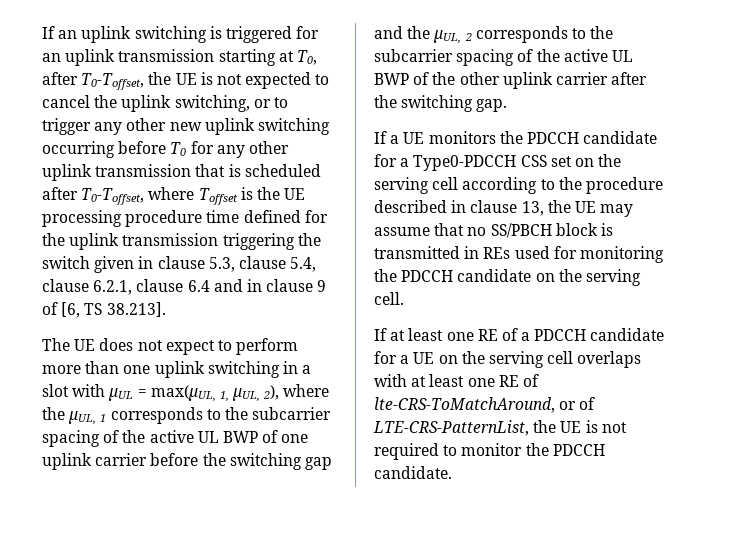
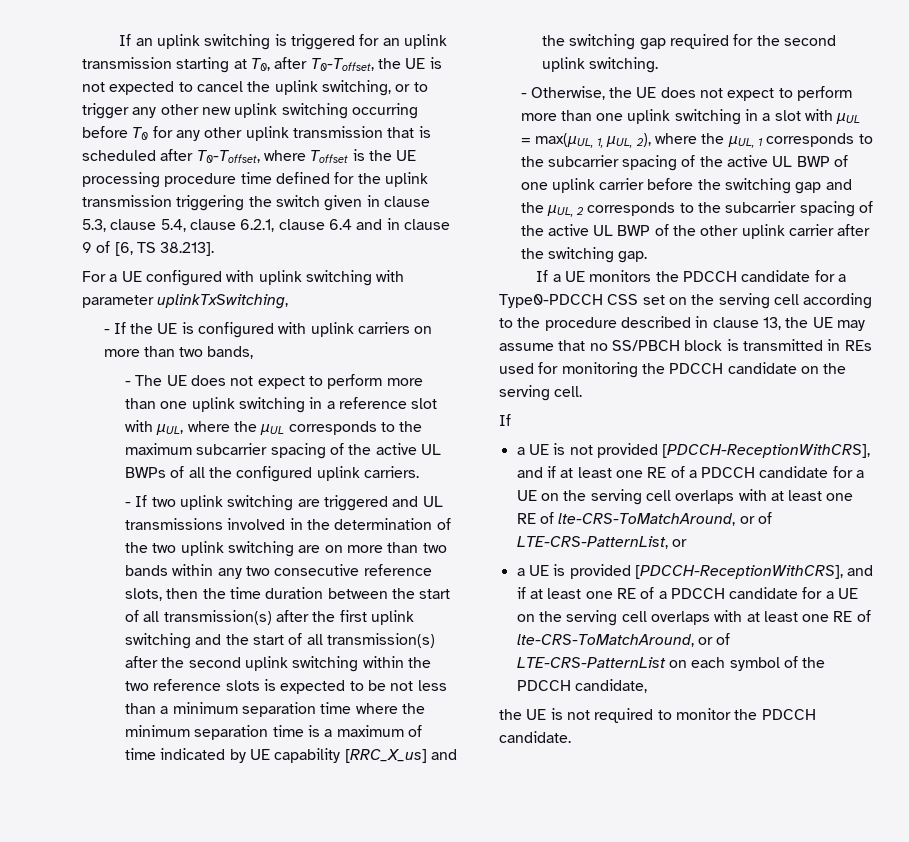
- The UE does not expect to perform more than one uplink switching in a slot with µUL = max(µUL, 1, µUL, 2), where the µUL, 1 corresponds to the subcarrier spacing of the active UL BWP of one uplink carrier before the switching gap and the µUL, 2 corresponds to the subcarrier spacing of the active UL BWP of the other uplink carrier after the switching gap.
+ For a UE configured with uplink switching with parameter uplinkTxSwitching,
+ - If the UE is configured with uplink carriers on more than two bands,
+ - The UE does not expect to perform more than one uplink switching in a reference slot with µUL, where the µUL corresponds to the maximum subcarrier spacing of the active UL BWPs of all the configured uplink carriers.
+ - If two uplink switching are triggered and UL transmissions involved in the determination of the two uplink switching are on more than two bands within any two consecutive reference slots, then the time duration between the start of all transmission(s) after the first uplink switching and the start of all transmission(s) after the second uplink switching within the two reference slots is expected to be not less than a minimum separation time where the minimum separation time is a maximum of time indicated by UE capability [RRC_X_us] and the switching gap required for the second uplink switching.
+ - Otherwise, the UE does not expect to perform more than one uplink switching in a slot with µUL = max(µUL, 1, µUL, 2), where the µUL, 1 corresponds to the subcarrier spacing of the active UL BWP of one uplink carrier before the switching gap and the µUL, 2 corresponds to the subcarrier spacing of the active UL BWP of the other uplink carrier after the switching gap.
  If a UE monitors the PDCCH candidate for a Type0-PDCCH CSS set on the serving cell according to the procedure described in clause 13, the UE may assume that no SS/PBCH block is transmitted in REs used for monitoring the PDCCH candidate on the serving cell.
- If at least one RE of a PDCCH candidate for a UE on the serving cell overlaps with at least one RE of lte-CRS-ToMatchAround, or of LTE-CRS-PatternList, the UE is not required to monitor the PDCCH candidate.
+ If
+ a UE is not provided [PDCCH-ReceptionWithCRS], and if at least one RE of a PDCCH candidate for a UE on the serving cell overlaps with at least one RE of lte-CRS-ToMatchAround, or of LTE-CRS-PatternList, or
+ a UE is provided [PDCCH-ReceptionWithCRS], and if at least one RE of a PDCCH candidate for a UE on the serving cell overlaps with at least one RE of lte-CRS-ToMatchAround, or of LTE-CRS-PatternList on each symbol of the PDCCH candidate,
+ the UE is not required to monitor the PDCCH candidate.

